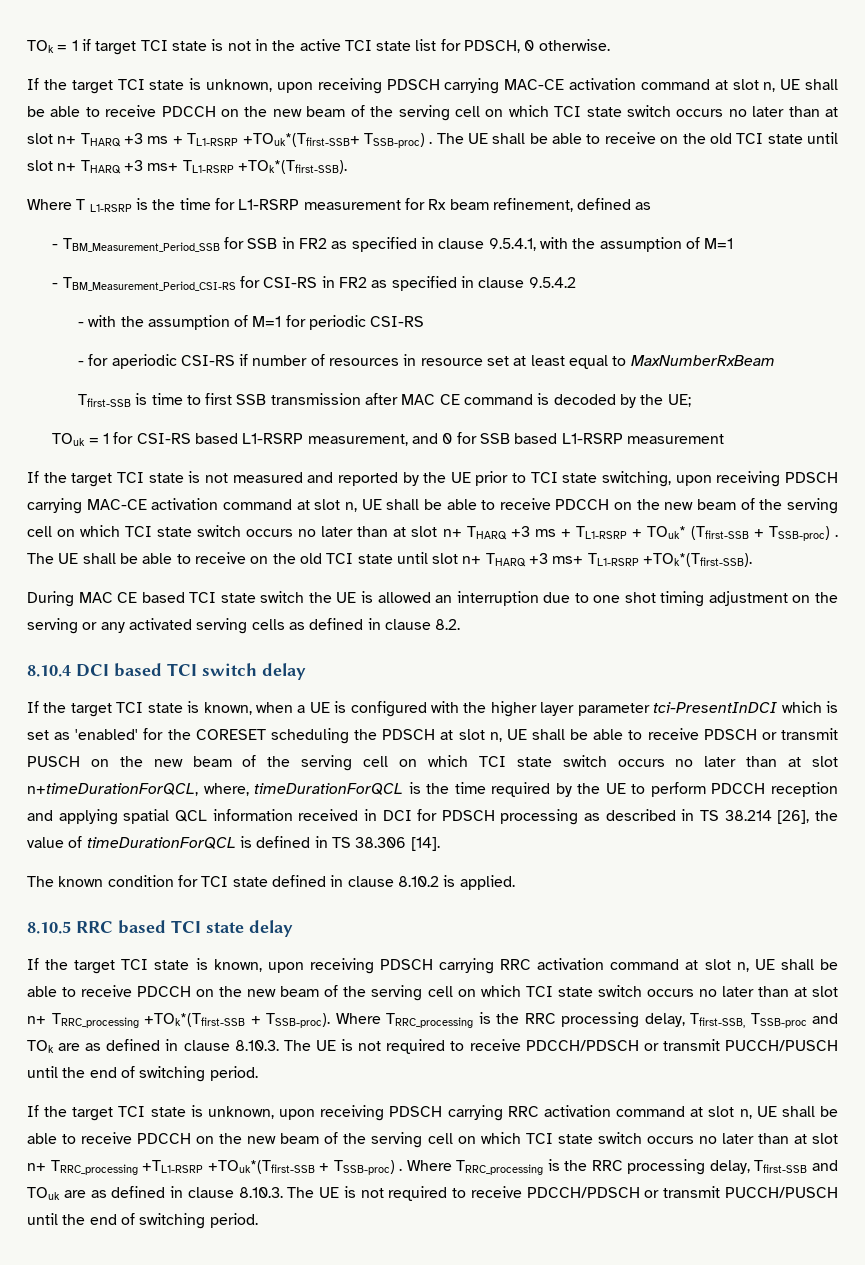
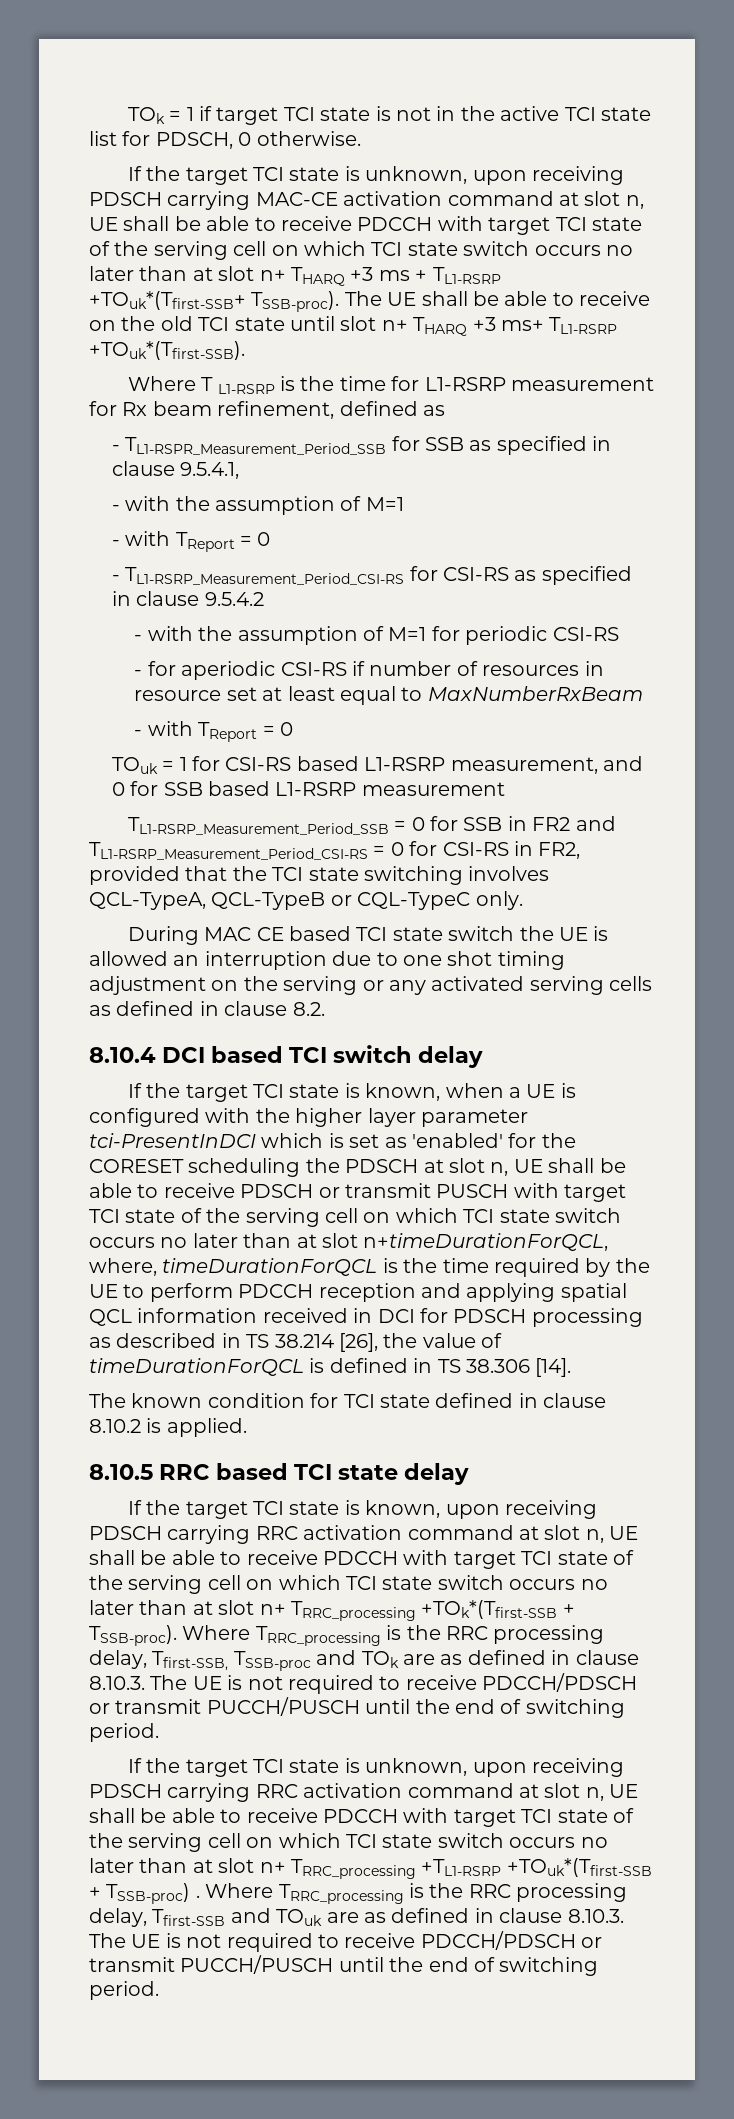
- If the target TCI state is unknown, upon receiving PDSCH carrying MAC-CE activation command at slot n, UE shall be able to receive PDCCH on the new beam of the serving cell on which TCI state switch occurs no later than at slot n+ THARQ +3 ms + TL1-RSRP +TOuk*(Tfirst-SSB+ TSSB-proc) . The UE shall be able to receive on the old TCI state until slot n+ THARQ +3 ms+ TL1-RSRP +TOk*(Tfirst-SSB).
+ If the target TCI state is unknown, upon receiving PDSCH carrying MAC-CE activation command at slot n, UE shall be able to receive PDCCH with target TCI state of the serving cell on which TCI state switch occurs no later than at slot n+ THARQ +3 ms + TL1-RSRP +TOuk*(Tfirst-SSB+ TSSB-proc). The UE shall be able to receive on the old TCI state until slot n+ THARQ +3 ms+ TL1-RSRP +TOuk*(Tfirst-SSB).
- - TBM_Measurement_Period_SSB for SSB in FR2 as specified in clause 9.5.4.1, with the assumption of M=1
- - TBM_Measurement_Period_CSI-RS for CSI-RS in FR2 as specified in clause 9.5.4.2
+ - TL1-RSPR_Measurement_Period_SSB for SSB as specified in clause 9.5.4.1,
+ - with the assumption of M=1
+ - with TReport = 0
+ - TL1-RSRP_Measurement_Period_CSI-RS for CSI-RS as specified in clause 9.5.4.2
  - for aperiodic CSI-RS if number of resources in resource set at least equal to MaxNumberRxBeam
- Tfirst-SSB is time to first SSB transmission after MAC CE command is decoded by the UE;
+ - with TReport = 0
- If the target TCI state is not measured and reported by the UE prior to TCI state switching, upon receiving PDSCH carrying MAC-CE activation command at slot n, UE shall be able to receive PDCCH on the new beam of the serving cell on which TCI state switch occurs no later than at slot n+ THARQ +3 ms + TL1-RSRP + TOuk* (Tfirst-SSB + TSSB-proc) . The UE shall be able to receive on the old TCI state until slot n+ THARQ +3 ms+ TL1-RSRP +TOk*(Tfirst-SSB).
+ TL1-RSRP_Measurement_Period_SSB = 0 for SSB in FR2 and TL1-RSRP_Measurement_Period_CSI-RS = 0 for CSI-RS in FR2, provided that the TCI state switching involves QCL-TypeA, QCL-TypeB or CQL-TypeC only.
- If the target TCI state is known, when a UE is configured with the higher layer parameter tci-PresentInDCI which is set as 'enabled' for the CORESET scheduling the PDSCH at slot n, UE shall be able to receive PDSCH or transmit PUSCH on the new beam of the serving cell on which TCI state switch occurs no later than at slot n+timeDurationForQCL, where, timeDurationForQCL is the time required by the UE to perform PDCCH reception and applying spatial QCL information received in DCI for PDSCH processing as described in TS 38.214 [26], the value of timeDurationForQCL is defined in TS 38.306 [14].
+ If the target TCI state is known, when a UE is configured with the higher layer parameter tci-PresentInDCI which is set as 'enabled' for the CORESET scheduling the PDSCH at slot n, UE shall be able to receive PDSCH or transmit PUSCH with target TCI state of the serving cell on which TCI state switch occurs no later than at slot n+timeDurationForQCL, where, timeDurationForQCL is the time required by the UE to perform PDCCH reception and applying spatial QCL information received in DCI for PDSCH processing as described in TS 38.214 [26], the value of timeDurationForQCL is defined in TS 38.306 [14].
- If the target TCI state is known, upon receiving PDSCH carrying RRC activation command at slot n, UE shall be able to receive PDCCH on the new beam of the serving cell on which TCI state switch occurs no later than at slot n+ TRRC_processing +TOk*(Tfirst-SSB + TSSB-proc).
+ If the target TCI state is known, upon receiving PDSCH carrying RRC activation command at slot n, UE shall be able to receive PDCCH with target TCI state of the serving cell on which TCI state switch occurs no later than at slot n+ TRRC_processing +TOk*(Tfirst-SSB + TSSB-proc).
- If the target TCI state is unknown, upon receiving PDSCH carrying RRC activation command at slot n, UE shall be able to receive PDCCH on the new beam of the serving cell on which TCI state switch occurs no later than at slot n+ TRRC_processing +TL1-RSRP +TOuk*(Tfirst-SSB + TSSB-proc) .
+ If the target TCI state is unknown, upon receiving PDSCH carrying RRC activation command at slot n, UE shall be able to receive PDCCH with target TCI state of the serving cell on which TCI state switch occurs no later than at slot n+ TRRC_processing +TL1-RSRP +TOuk*(Tfirst-SSB + TSSB-proc) .

